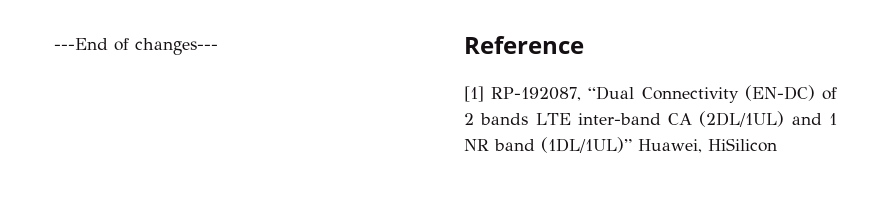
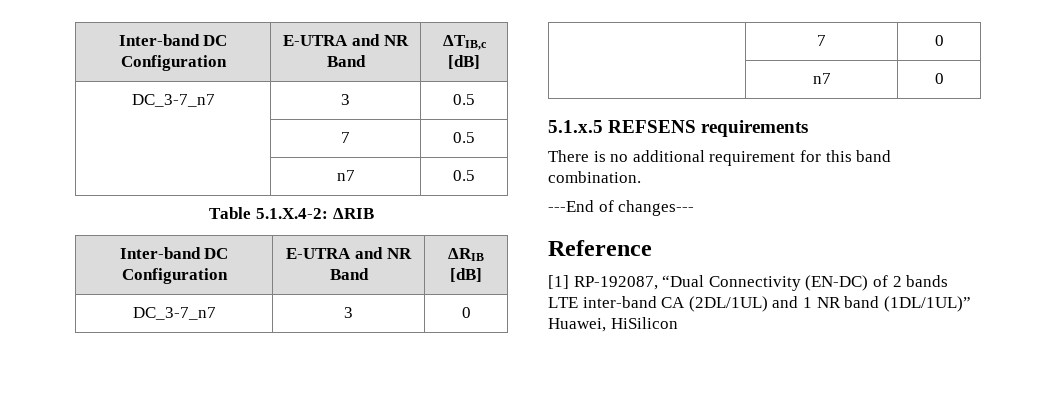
+ Inter-band DC Configuration | E-UTRA and NR Band | ΔTIB,c [dB]
+ DC_3-7_n7 | 3 | 0.5
+ | 7 | 0.5
+ | n7 | 0.5
+ Table 5.1.X.4-2: ΔRIB
+ Inter-band DC Configuration | E-UTRA and NR Band | ΔRIB [dB]
+ DC_3-7_n7 | 3 | 0
+ | 7 | 0
+ | n7 | 0
+ 5.1.x.5 REFSENS requirements
+ There is no additional requirement for this band combination.

